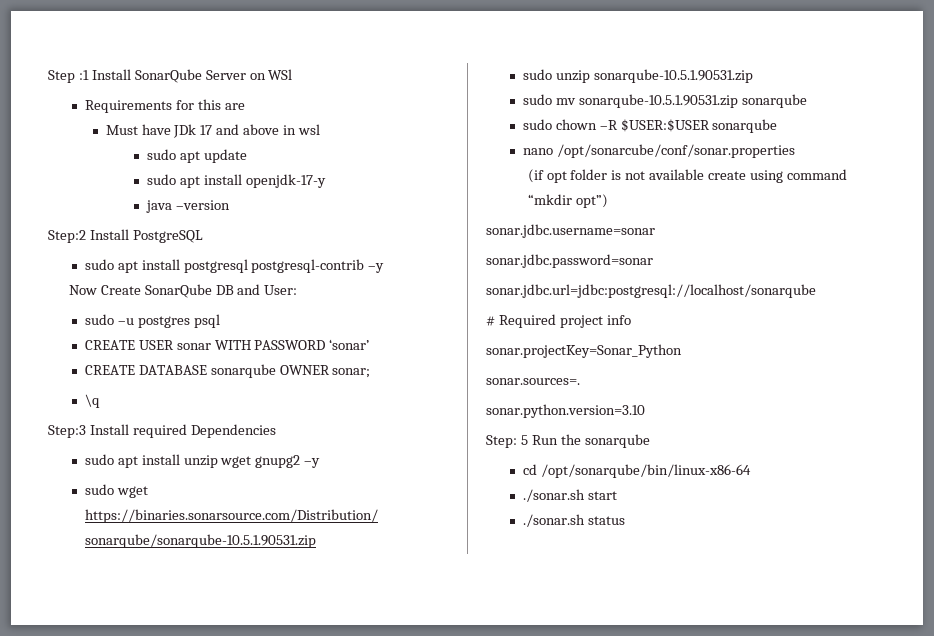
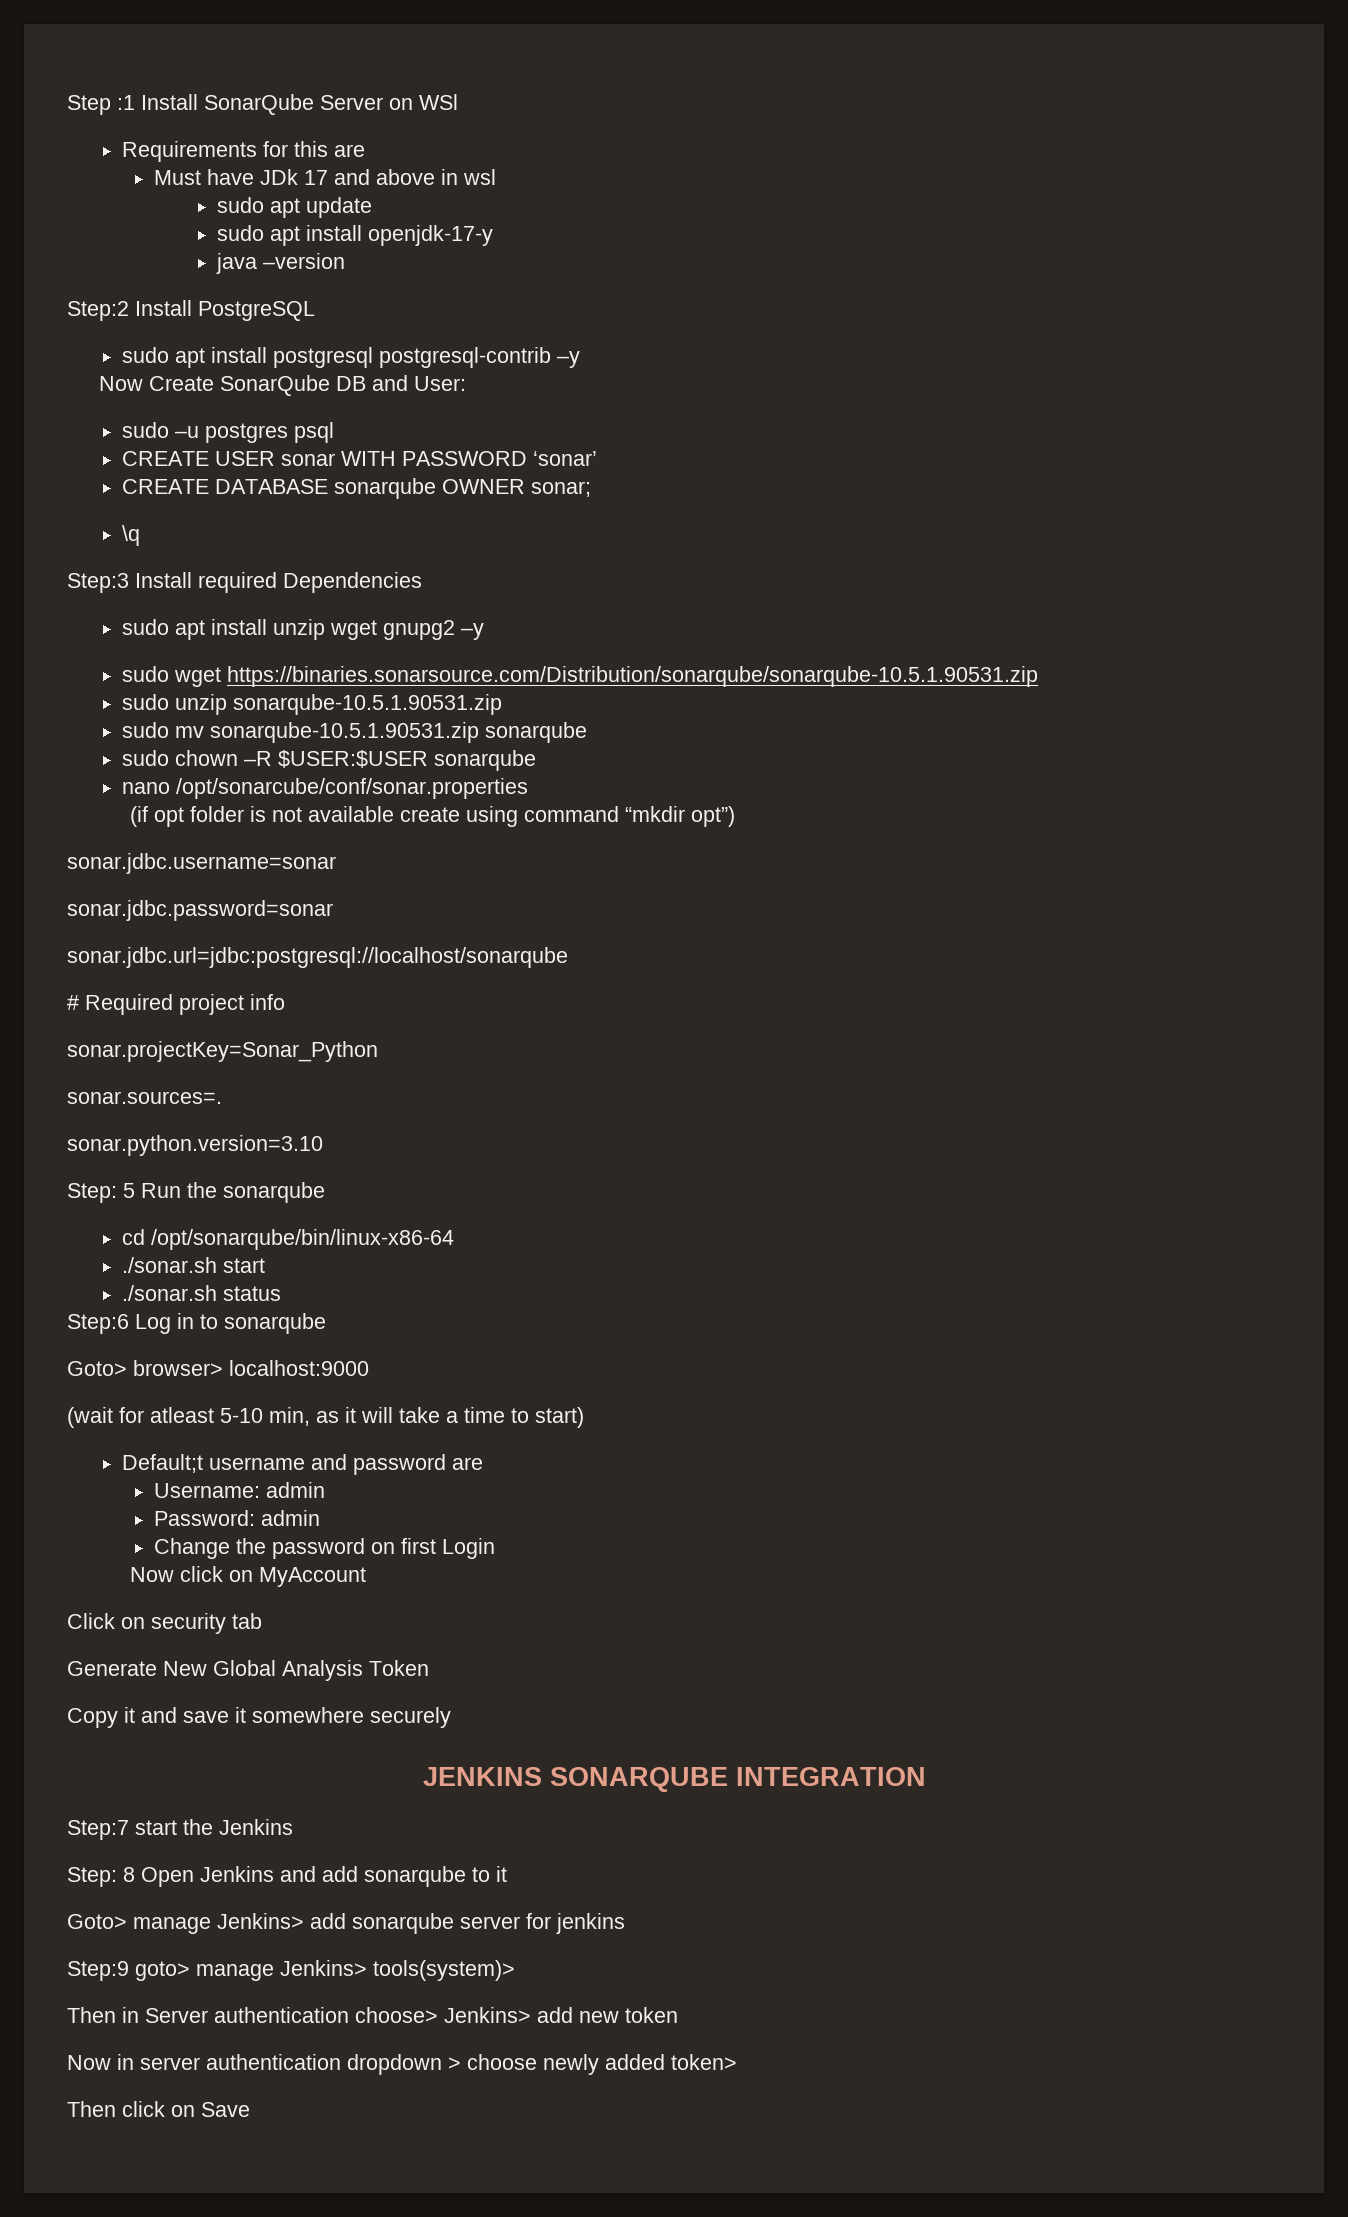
+ Step:6 Log in to sonarqube
+ Goto> browser> localhost:9000
+ (wait for atleast 5-10 min, as it will take a time to start)
+ Default;t username and password are
+ Username: admin
+ Password: admin
+ Change the password on first Login
+ Now click on MyAccount
+ Click on security tab
+ Generate New Global Analysis Token
+ Copy it and save it somewhere securely
+ JENKINS SONARQUBE INTEGRATION
+ Step:7 start the Jenkins
+ Step: 8 Open Jenkins and add sonarqube to it
+ Goto> manage Jenkins> add sonarqube server for jenkins
+ Step:9 goto> manage Jenkins> tools(system)>
+ Then in Server authentication choose> Jenkins> add new token
+ Now in server authentication dropdown > choose newly added token>
+ Then click on Save

